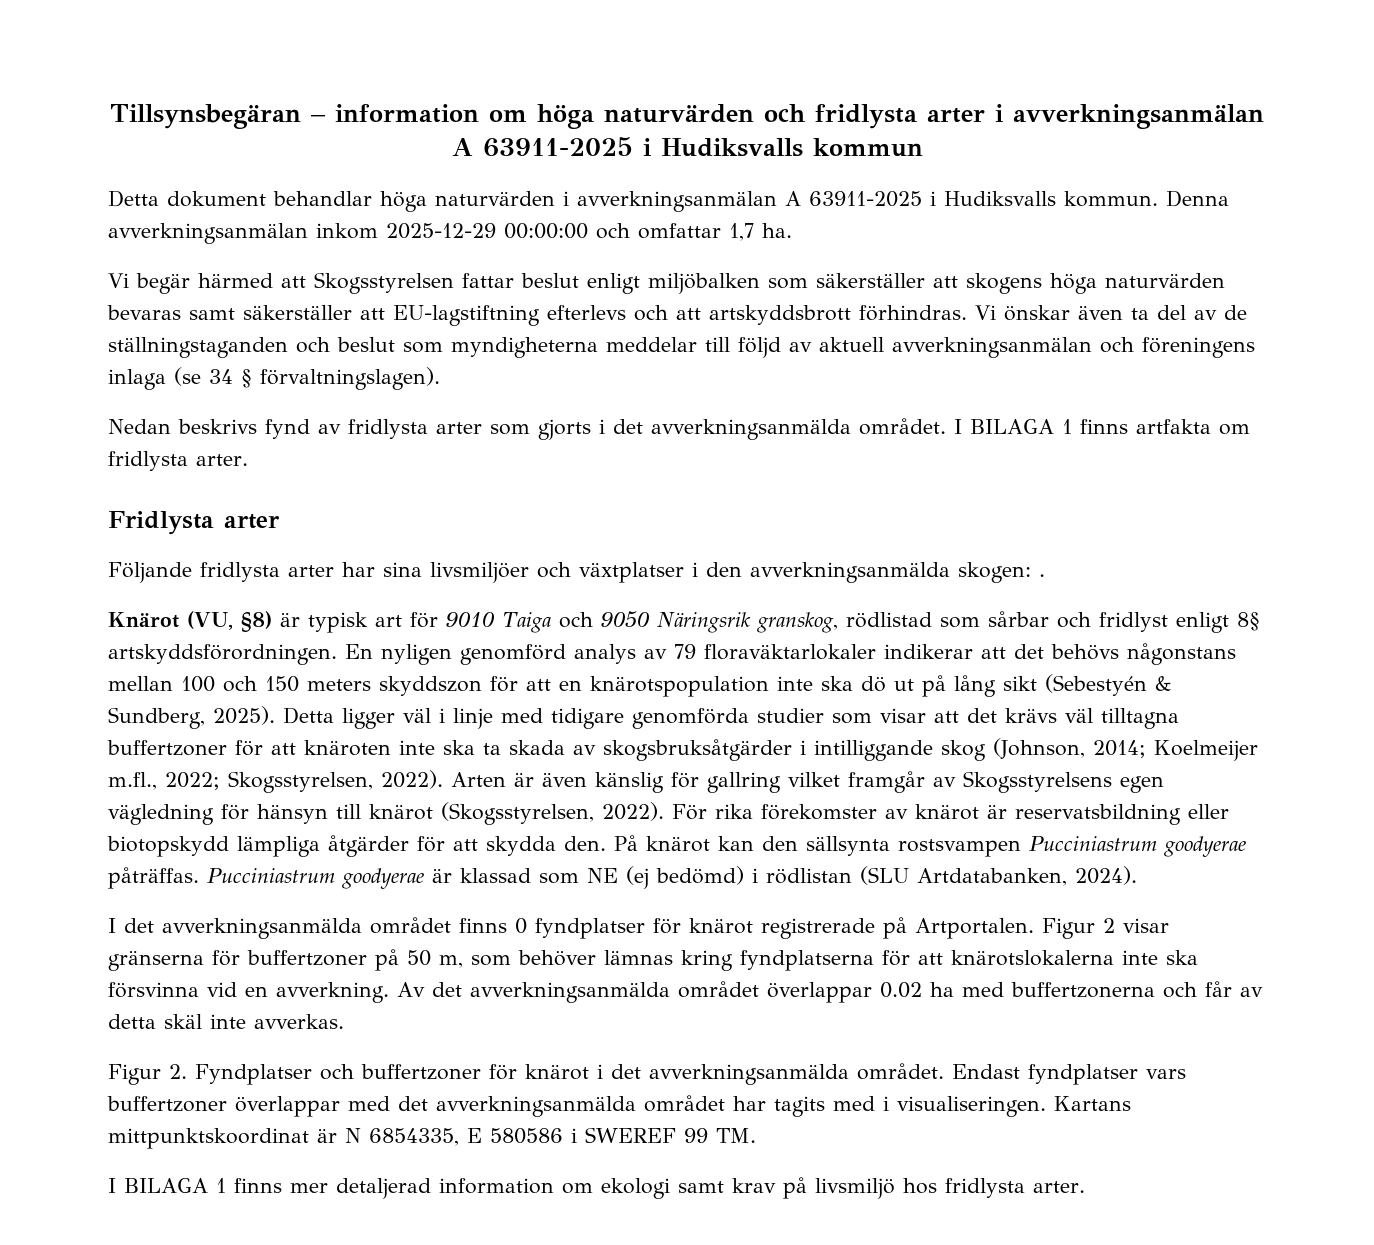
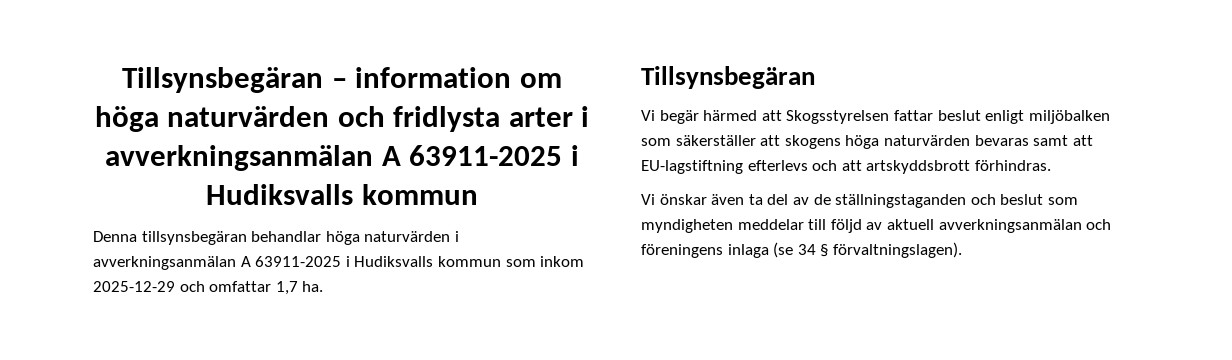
- Detta dokument behandlar höga naturvärden i avverkningsanmälan A 63911-2025 i Hudiksvalls kommun. Denna avverkningsanmälan inkom 2025-12-29 00:00:00 och omfattar 1,7 ha.
+ Denna tillsynsbegäran behandlar höga naturvärden i avverkningsanmälan A 63911-2025 i Hudiksvalls kommun som inkom 2025-12-29 och omfattar 1,7 ha.
+ Tillsynsbegäran
- Vi begär härmed att Skogsstyrelsen fattar beslut enligt miljöbalken som säkerställer att skogens höga naturvärden bevaras samt säkerställer att EU-lagstiftning efterlevs och att artskyddsbrott förhindras. Vi önskar även ta del av de ställningstaganden och beslut som myndigheterna meddelar till följd av aktuell avverkningsanmälan och föreningens inlaga (se 34 § förvaltningslagen).
+ Vi begär härmed att Skogsstyrelsen fattar beslut enligt miljöbalken som säkerställer att skogens höga naturvärden bevaras samt att EU-lagstiftning efterlevs och att artskyddsbrott förhindras.
+ Vi önskar även ta del av de ställningstaganden och beslut som myndigheten meddelar till följd av aktuell avverkningsanmälan och föreningens inlaga (se 34 § förvaltningslagen).
- Nedan beskrivs fynd av fridlysta arter som gjorts i det avverkningsanmälda området. I BILAGA 1 finns artfakta om fridlysta arter.
- Fridlysta arter
- Följande fridlysta arter har sina livsmiljöer och växtplatser i den avverkningsanmälda skogen: .
- Knärot (VU, §8) är typisk art för 9010 Taiga och 9050 Näringsrik granskog, rödlistad som sårbar och fridlyst enligt 8§ artskyddsförordningen. En nyligen genomförd analys av 79 floraväktarlokaler indikerar att det behövs någonstans mellan 100 och 150 meters skyddszon för att en knärotspopulation inte ska dö ut på lång sikt (Sebestyén & Sundberg, 2025). Detta ligger väl i linje med tidigare genomförda studier som visar att det krävs väl tilltagna buffertzoner för att knäroten inte ska ta skada av skogsbruksåtgärder i intilliggande skog (Johnson, 2014; Koelmeijer m.fl., 2022; Skogsstyrelsen, 2022). Arten är även känslig för gallring vilket framgår av Skogsstyrelsens egen vägledning för hänsyn till knärot (Skogsstyrelsen, 2022). För rika förekomster av knärot är reservatsbildning eller biotopskydd lämpliga åtgärder för att skydda den. På knärot kan den sällsynta rostsvampen Pucciniastrum goodyerae påträffas. Pucciniastrum goodyerae är klassad som NE (ej bedömd) i rödlistan (SLU Artdatabanken, 2024).
- I det avverkningsanmälda området finns 0 fyndplatser för knärot registrerade på Artportalen. Figur 2 visar gränserna för buffertzoner på 50 m, som behöver lämnas kring fyndplatserna för att knärotslokalerna inte ska försvinna vid en avverkning. Av det avverkningsanmälda området överlappar 0.02 ha med buffertzonerna och får av detta skäl inte avverkas.
- Figur 2. Fyndplatser och buffertzoner för knärot i det avverkningsanmälda området. Endast fyndplatser vars buffertzoner överlappar med det avverkningsanmälda området har tagits med i visualiseringen. Kartans mittpunktskoordinat är N 6854335, E 580586 i SWEREF 99 TM.
- I BILAGA 1 finns mer detaljerad information om ekologi samt krav på livsmiljö hos fridlysta arter.

